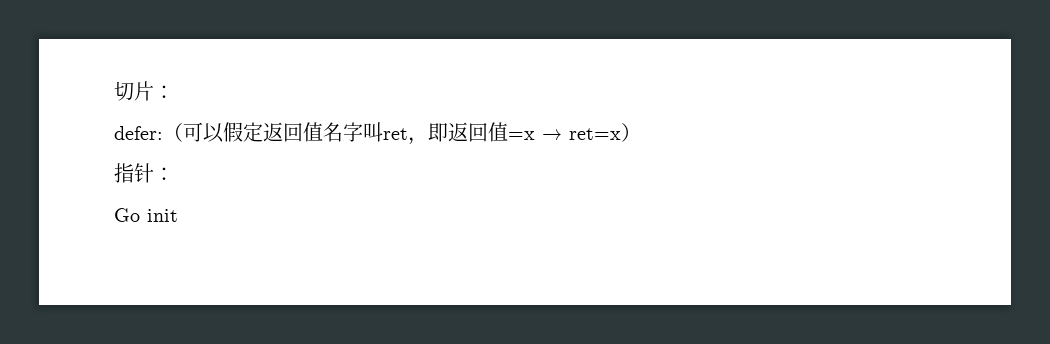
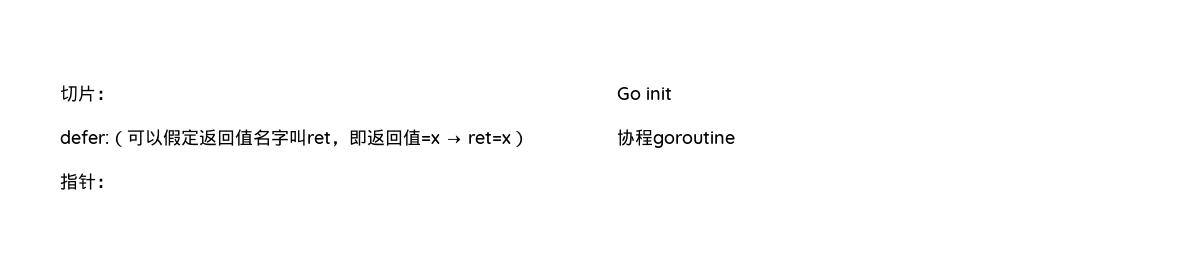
+ 协程goroutine

